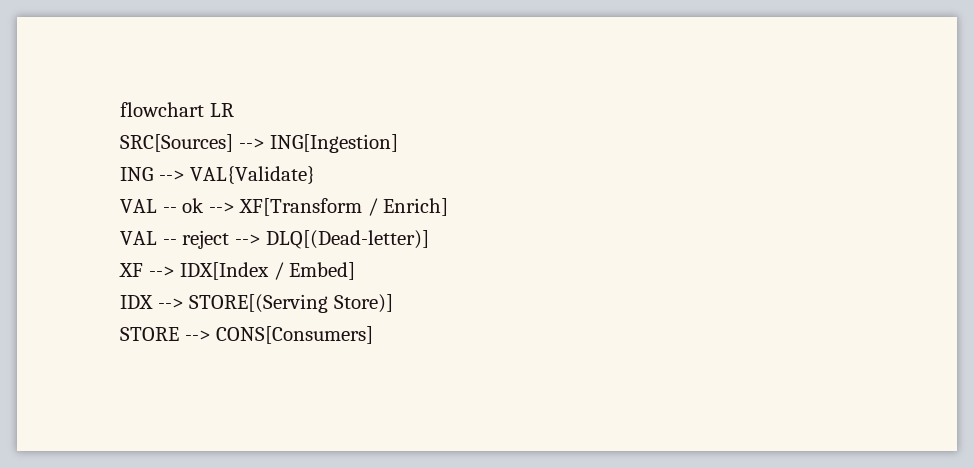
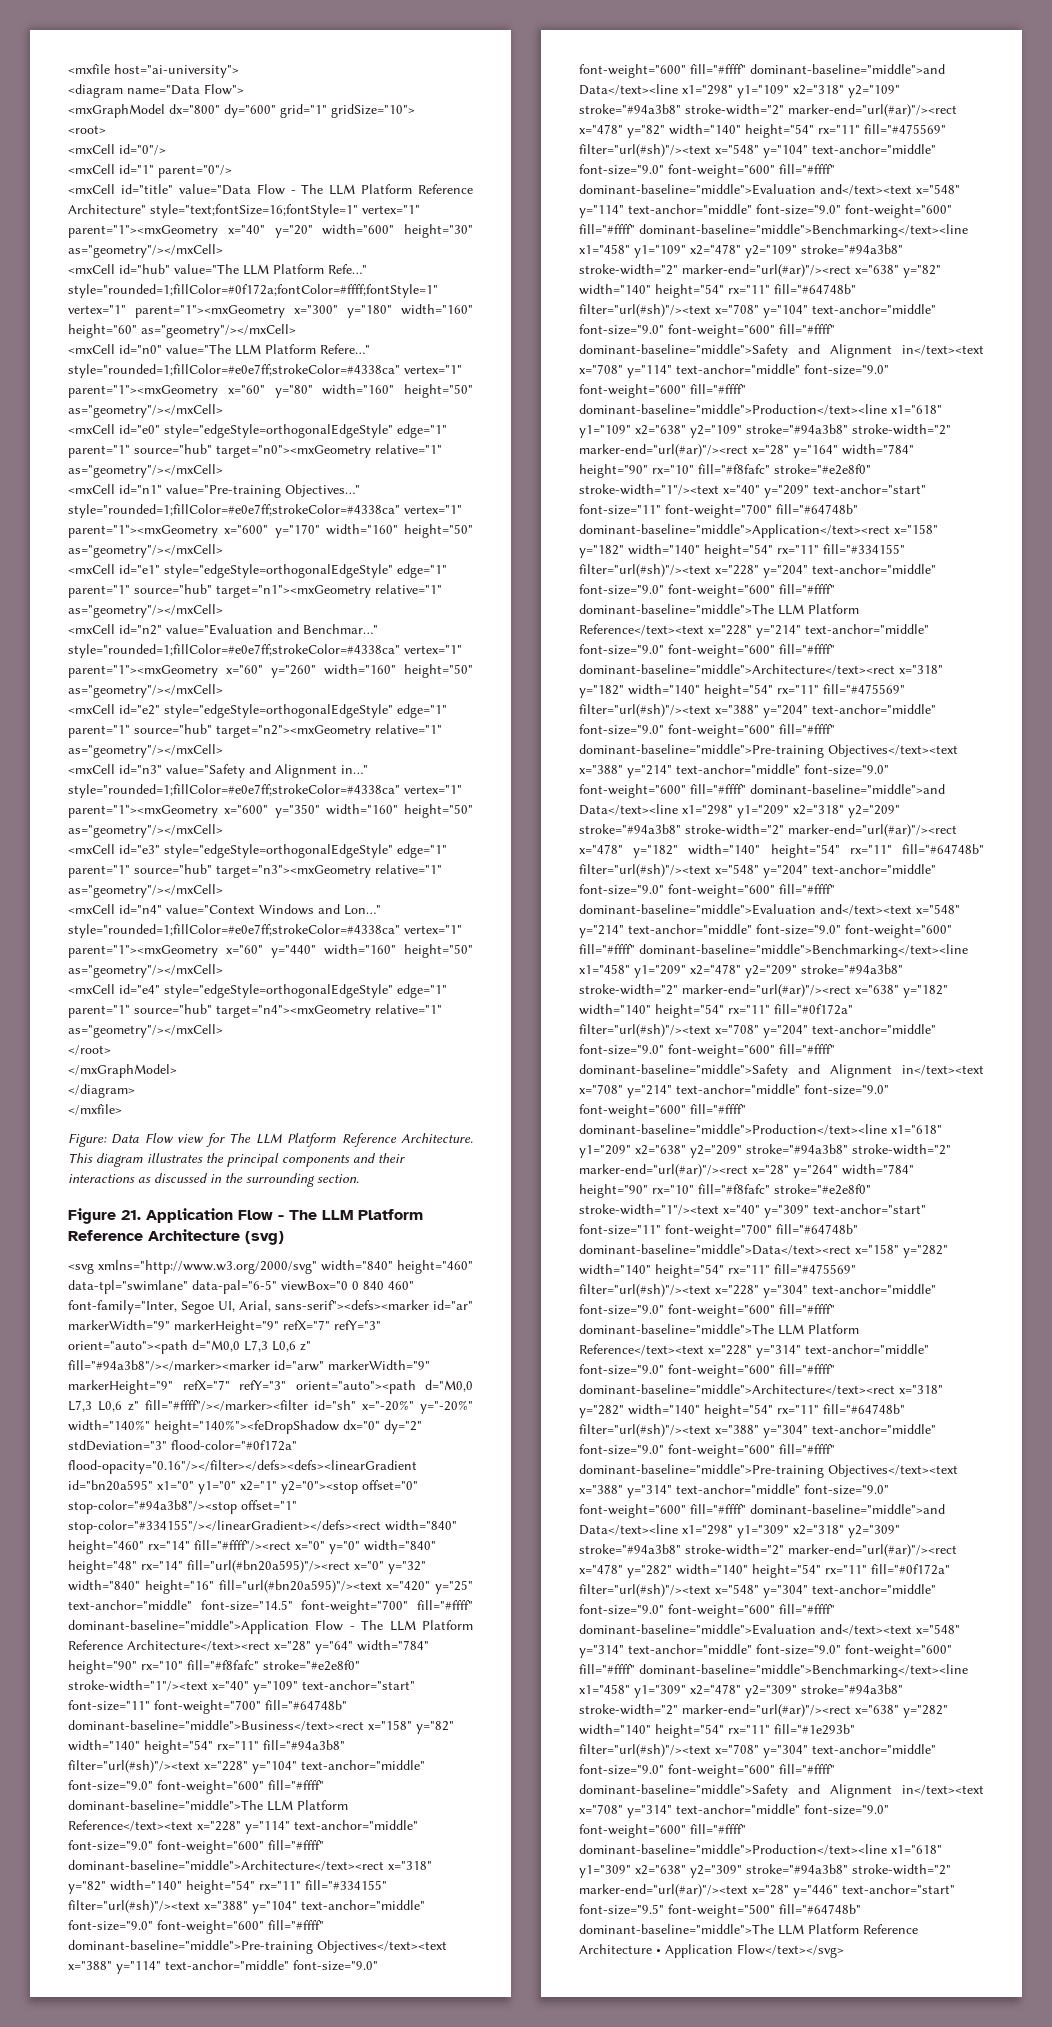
- flowchart LR
- SRC[Sources] --> ING[Ingestion]
- ING --> VAL{Validate}
- VAL -- ok --> XF[Transform / Enrich]
- VAL -- reject --> DLQ[(Dead-letter)]
- XF --> IDX[Index / Embed]
- IDX --> STORE[(Serving Store)]
- STORE --> CONS[Consumers]
+ <mxfile host="ai-university">
+ <diagram name="Data Flow">
+ <mxGraphModel dx="800" dy="600" grid="1" gridSize="10">
+ <root>
+ <mxCell id="0"/>
+ <mxCell id="1" parent="0"/>
+ <mxCell id="title" value="Data Flow - The LLM Platform Reference Architecture" style="text;fontSize=16;fontStyle=1" vertex="1" parent="1"><mxGeometry x="40" y="20" width="600" height="30" as="geometry"/></mxCell>
+ <mxCell id="hub" value="The LLM Platform Refe…" style="rounded=1;fillColor=#0f172a;fontColor=#ffff;fontStyle=1" vertex="1" parent="1"><mxGeometry x="300" y="180" width="160" height="60" as="geometry"/></mxCell>
+ <mxCell id="n0" value="The LLM Platform Refere…" style="rounded=1;fillColor=#e0e7ff;strokeColor=#4338ca" vertex="1" parent="1"><mxGeometry x="60" y="80" width="160" height="50" as="geometry"/></mxCell>
+ <mxCell id="e0" style="edgeStyle=orthogonalEdgeStyle" edge="1" parent="1" source="hub" target="n0"><mxGeometry relative="1" as="geometry"/></mxCell>
+ <mxCell id="n1" value="Pre-training Objectives…" style="rounded=1;fillColor=#e0e7ff;strokeColor=#4338ca" vertex="1" parent="1"><mxGeometry x="600" y="170" width="160" height="50" as="geometry"/></mxCell>
+ <mxCell id="e1" style="edgeStyle=orthogonalEdgeStyle" edge="1" parent="1" source="hub" target="n1"><mxGeometry relative="1" as="geometry"/></mxCell>
+ <mxCell id="n2" value="Evaluation and Benchmar…" style="rounded=1;fillColor=#e0e7ff;strokeColor=#4338ca" vertex="1" parent="1"><mxGeometry x="60" y="260" width="160" height="50" as="geometry"/></mxCell>
+ <mxCell id="e2" style="edgeStyle=orthogonalEdgeStyle" edge="1" parent="1" source="hub" target="n2"><mxGeometry relative="1" as="geometry"/></mxCell>
+ <mxCell id="n3" value="Safety and Alignment in…" style="rounded=1;fillColor=#e0e7ff;strokeColor=#4338ca" vertex="1" parent="1"><mxGeometry x="600" y="350" width="160" height="50" as="geometry"/></mxCell>
+ <mxCell id="e3" style="edgeStyle=orthogonalEdgeStyle" edge="1" parent="1" source="hub" target="n3"><mxGeometry relative="1" as="geometry"/></mxCell>
+ <mxCell id="n4" value="Context Windows and Lon…" style="rounded=1;fillColor=#e0e7ff;strokeColor=#4338ca" vertex="1" parent="1"><mxGeometry x="60" y="440" width="160" height="50" as="geometry"/></mxCell>
+ <mxCell id="e4" style="edgeStyle=orthogonalEdgeStyle" edge="1" parent="1" source="hub" target="n4"><mxGeometry relative="1" as="geometry"/></mxCell>
+ </root>
+ </mxGraphModel>
+ </diagram>
+ </mxfile>
+ Figure: Data Flow view for The LLM Platform Reference Architecture. This diagram illustrates the principal components and their interactions as discussed in the surrounding section.
+ Figure 21. Application Flow - The LLM Platform Reference Architecture (svg)
+ <svg xmlns="http://www.w3.org/2000/svg" width="840" height="460" data-tpl="swimlane" data-pal="6-5" viewBox="0 0 840 460" font-family="Inter, Segoe UI, Arial, sans-serif"><defs><marker id="ar" markerWidth="9" markerHeight="9" refX="7" refY="3" orient="auto"><path d="M0,0 L7,3 L0,6 z" fill="#94a3b8"/></marker><marker id="arw" markerWidth="9" markerHeight="9" refX="7" refY="3" orient="auto"><path d="M0,0 L7,3 L0,6 z" fill="#ffff"/></marker><filter id="sh" x="-20%" y="-20%" width="140%" height="140%"><feDropShadow dx="0" dy="2" stdDeviation="3" flood-color="#0f172a" flood-opacity="0.16"/></filter></defs><defs><linearGradient id="bn20a595" x1="0" y1="0" x2="1" y2="0"><stop offset="0" stop-color="#94a3b8"/><stop offset="1" stop-color="#334155"/></linearGradient></defs><rect width="840" height="460" rx="14" fill="#ffff"/><rect x="0" y="0" width="840" height="48" rx="14" fill="url(#bn20a595)"/><rect x="0" y="32" width="840" height="16" fill="url(#bn20a595)"/><text x="420" y="25" text-anchor="middle" font-size="14.5" font-weight="700" fill="#ffff" dominant-baseline="middle">Application Flow - The LLM Platform Reference Architecture</text><rect x="28" y="64" width="784" height="90" rx="10" fill="#f8fafc" stroke="#e2e8f0" stroke-width="1"/><text x="40" y="109" text-anchor="start" font-size="11" font-weight="700" fill="#64748b" dominant-baseline="middle">Business</text><rect x="158" y="82" width="140" height="54" rx="11" fill="#94a3b8" filter="url(#sh)"/><text x="228" y="104" text-anchor="middle" font-size="9.0" font-weight="600" fill="#ffff" dominant-baseline="middle">The LLM Platform Reference</text><text x="228" y="114" text-anchor="middle" font-size="9.0" font-weight="600" fill="#ffff" dominant-baseline="middle">Architecture</text><rect x="318" y="82" width="140" height="54" rx="11" fill="#334155" filter="url(#sh)"/><text x="388" y="104" text-anchor="middle" font-size="9.0" font-weight="600" fill="#ffff" dominant-baseline="middle">Pre-training Objectives</text><text x="388" y="114" text-anchor="middle" font-size="9.0" font-weight="600" fill="#ffff" dominant-baseline="middle">and Data</text><line x1="298" y1="109" x2="318" y2="109" stroke="#94a3b8" stroke-width="2" marker-end="url(#ar)"/><rect x="478" y="82" width="140" height="54" rx="11" fill="#475569" filter="url(#sh)"/><text x="548" y="104" text-anchor="middle" font-size="9.0" font-weight="600" fill="#ffff" dominant-baseline="middle">Evaluation and</text><text x="548" y="114" text-anchor="middle" font-size="9.0" font-weight="600" fill="#ffff" dominant-baseline="middle">Benchmarking</text><line x1="458" y1="109" x2="478" y2="109" stroke="#94a3b8" stroke-width="2" marker-end="url(#ar)"/><rect x="638" y="82" width="140" height="54" rx="11" fill="#64748b" filter="url(#sh)"/><text x="708" y="104" text-anchor="middle" font-size="9.0" font-weight="600" fill="#ffff" dominant-baseline="middle">Safety and Alignment in</text><text x="708" y="114" text-anchor="middle" font-size="9.0" font-weight="600" fill="#ffff" dominant-baseline="middle">Production</text><line x1="618" y1="109" x2="638" y2="109" stroke="#94a3b8" stroke-width="2" marker-end="url(#ar)"/><rect x="28" y="164" width="784" height="90" rx="10" fill="#f8fafc" stroke="#e2e8f0" stroke-width="1"/><text x="40" y="209" text-anchor="start" font-size="11" font-weight="700" fill="#64748b" dominant-baseline="middle">Application</text><rect x="158" y="182" width="140" height="54" rx="11" fill="#334155" filter="url(#sh)"/><text x="228" y="204" text-anchor="middle" font-size="9.0" font-weight="600" fill="#ffff" dominant-baseline="middle">The LLM Platform Reference</text><text x="228" y="214" text-anchor="middle" font-size="9.0" font-weight="600" fill="#ffff" dominant-baseline="middle">Architecture</text><rect x="318" y="182" width="140" height="54" rx="11" fill="#475569" filter="url(#sh)"/><text x="388" y="204" text-anchor="middle" font-size="9.0" font-weight="600" fill="#ffff" dominant-baseline="middle">Pre-training Objectives</text><text x="388" y="214" text-anchor="middle" font-size="9.0" font-weight="600" fill="#ffff" dominant-baseline="middle">and Data</text><line x1="298" y1="209" x2="318" y2="209" stroke="#94a3b8" stroke-width="2" marker-end="url(#ar)"/><rect x="478" y="182" width="140" height="54" rx="11" fill="#64748b" filter="url(#sh)"/><text x="548" y="204" text-anchor="middle" font-size="9.0" font-weight="600" fill="#ffff" dominant-baseline="middle">Evaluation and</text><text x="548" y="214" text-anchor="middle" font-size="9.0" font-weight="600" fill="#ffff" dominant-baseline="middle">Benchmarking</text><line x1="458" y1="209" x2="478" y2="209" stroke="#94a3b8" stroke-width="2" marker-end="url(#ar)"/><rect x="638" y="182" width="140" height="54" rx="11" fill="#0f172a" filter="url(#sh)"/><text x="708" y="204" text-anchor="middle" font-size="9.0" font-weight="600" fill="#ffff" dominant-baseline="middle">Safety and Alignment in</text><text x="708" y="214" text-anchor="middle" font-size="9.0" font-weight="600" fill="#ffff" dominant-baseline="middle">Production</text><line x1="618" y1="209" x2="638" y2="209" stroke="#94a3b8" stroke-width="2" marker-end="url(#ar)"/><rect x="28" y="264" width="784" height="90" rx="10" fill="#f8fafc" stroke="#e2e8f0" stroke-width="1"/><text x="40" y="309" text-anchor="start" font-size="11" font-weight="700" fill="#64748b" dominant-baseline="middle">Data</text><rect x="158" y="282" width="140" height="54" rx="11" fill="#475569" filter="url(#sh)"/><text x="228" y="304" text-anchor="middle" font-size="9.0" font-weight="600" fill="#ffff" dominant-baseline="middle">The LLM Platform Reference</text><text x="228" y="314" text-anchor="middle" font-size="9.0" font-weight="600" fill="#ffff" dominant-baseline="middle">Architecture</text><rect x="318" y="282" width="140" height="54" rx="11" fill="#64748b" filter="url(#sh)"/><text x="388" y="304" text-anchor="middle" font-size="9.0" font-weight="600" fill="#ffff" dominant-baseline="middle">Pre-training Objectives</text><text x="388" y="314" text-anchor="middle" font-size="9.0" font-weight="600" fill="#ffff" dominant-baseline="middle">and Data</text><line x1="298" y1="309" x2="318" y2="309" stroke="#94a3b8" stroke-width="2" marker-end="url(#ar)"/><rect x="478" y="282" width="140" height="54" rx="11" fill="#0f172a" filter="url(#sh)"/><text x="548" y="304" text-anchor="middle" font-size="9.0" font-weight="600" fill="#ffff" dominant-baseline="middle">Evaluation and</text><text x="548" y="314" text-anchor="middle" font-size="9.0" font-weight="600" fill="#ffff" dominant-baseline="middle">Benchmarking</text><line x1="458" y1="309" x2="478" y2="309" stroke="#94a3b8" stroke-width="2" marker-end="url(#ar)"/><rect x="638" y="282" width="140" height="54" rx="11" fill="#1e293b" filter="url(#sh)"/><text x="708" y="304" text-anchor="middle" font-size="9.0" font-weight="600" fill="#ffff" dominant-baseline="middle">Safety and Alignment in</text><text x="708" y="314" text-anchor="middle" font-size="9.0" font-weight="600" fill="#ffff" dominant-baseline="middle">Production</text><line x1="618" y1="309" x2="638" y2="309" stroke="#94a3b8" stroke-width="2" marker-end="url(#ar)"/><text x="28" y="446" text-anchor="start" font-size="9.5" font-weight="500" fill="#64748b" dominant-baseline="middle">The LLM Platform Reference Architecture • Application Flow</text></svg>

